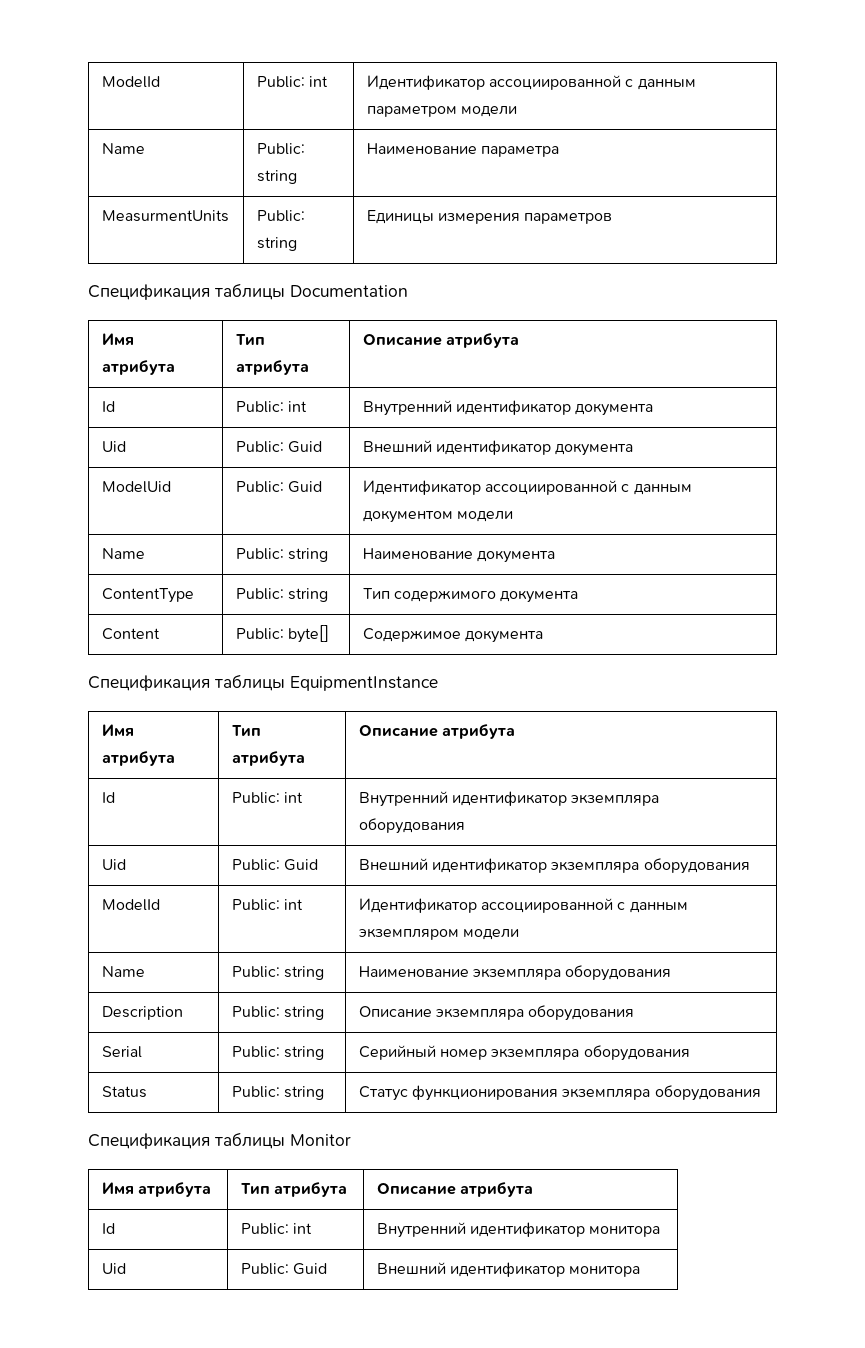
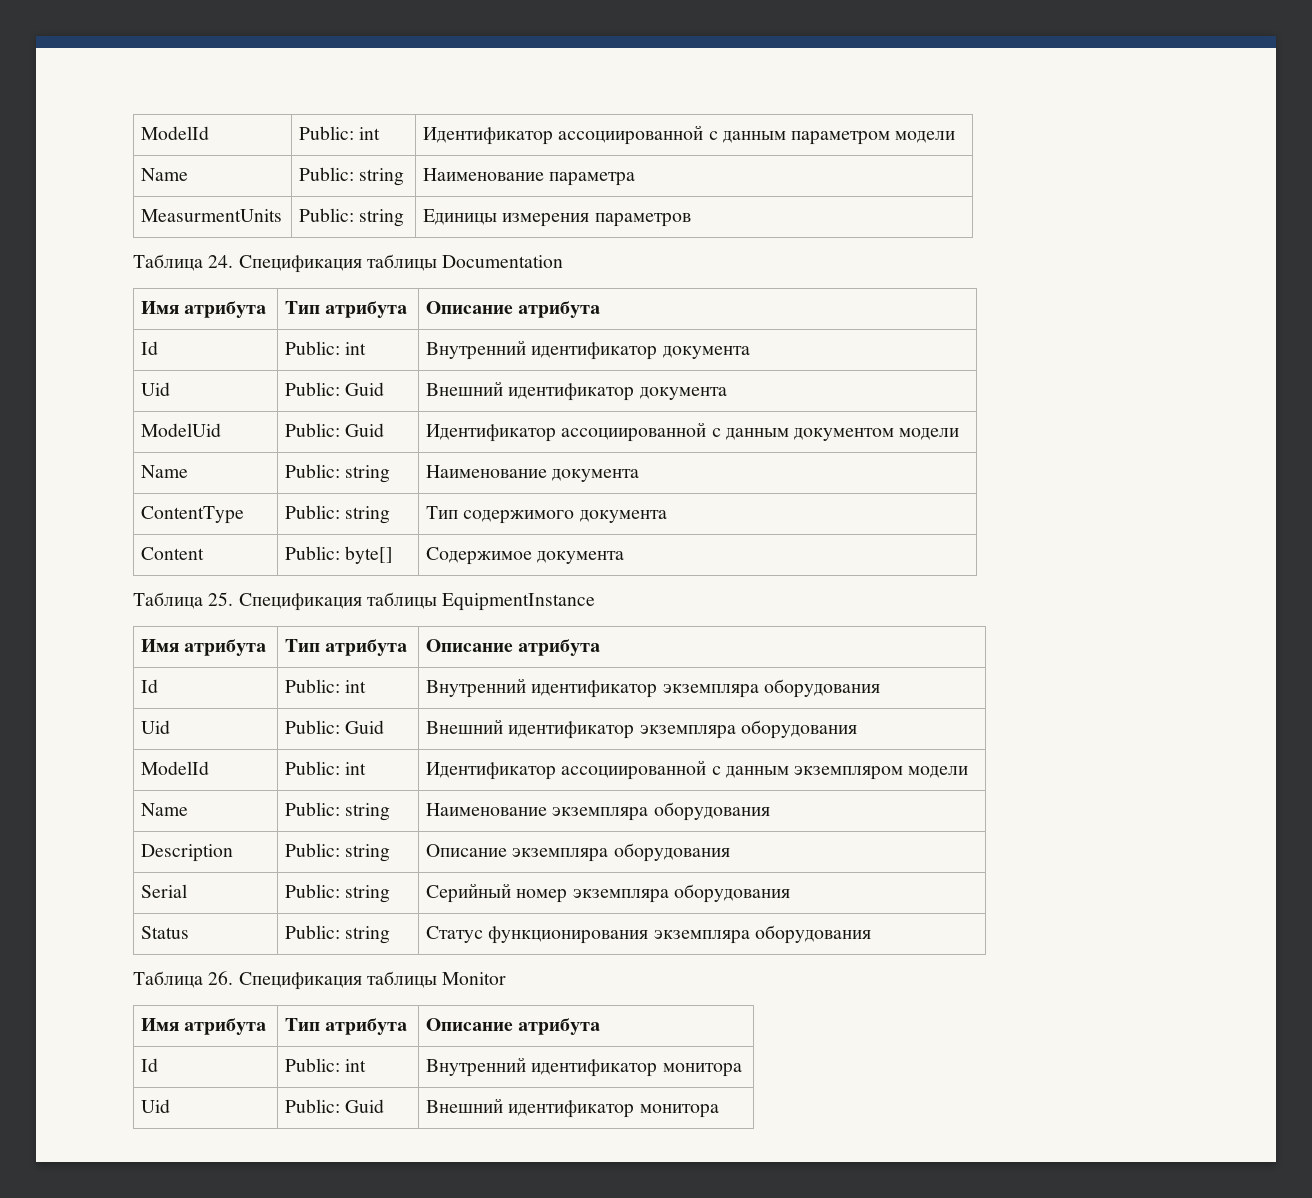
- Спецификация таблицы Documentation
+ Таблица 24. Спецификация таблицы Documentation
- Спецификация таблицы EquipmentInstance
+ Таблица 25. Спецификация таблицы EquipmentInstance
- Спецификация таблицы Monitor
+ Таблица 26. Спецификация таблицы Monitor

